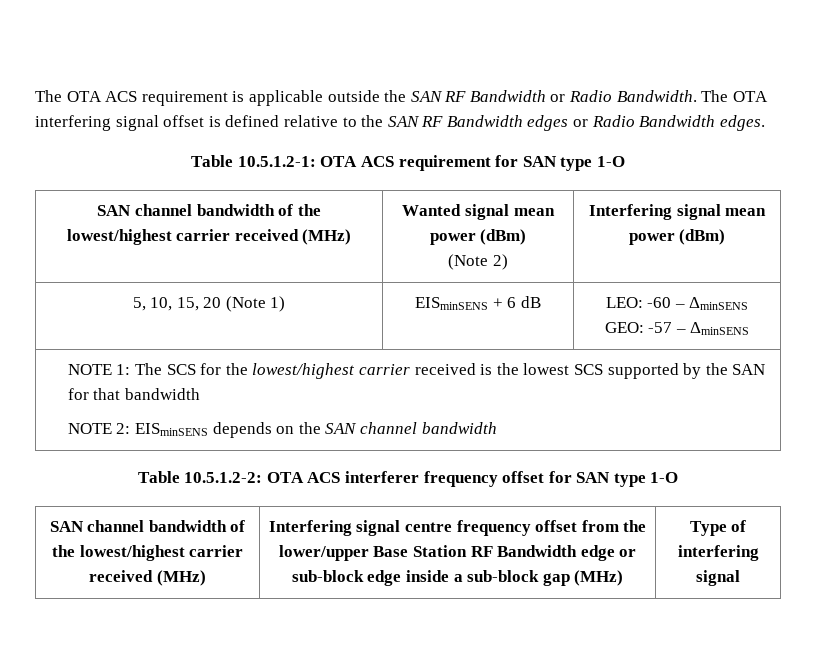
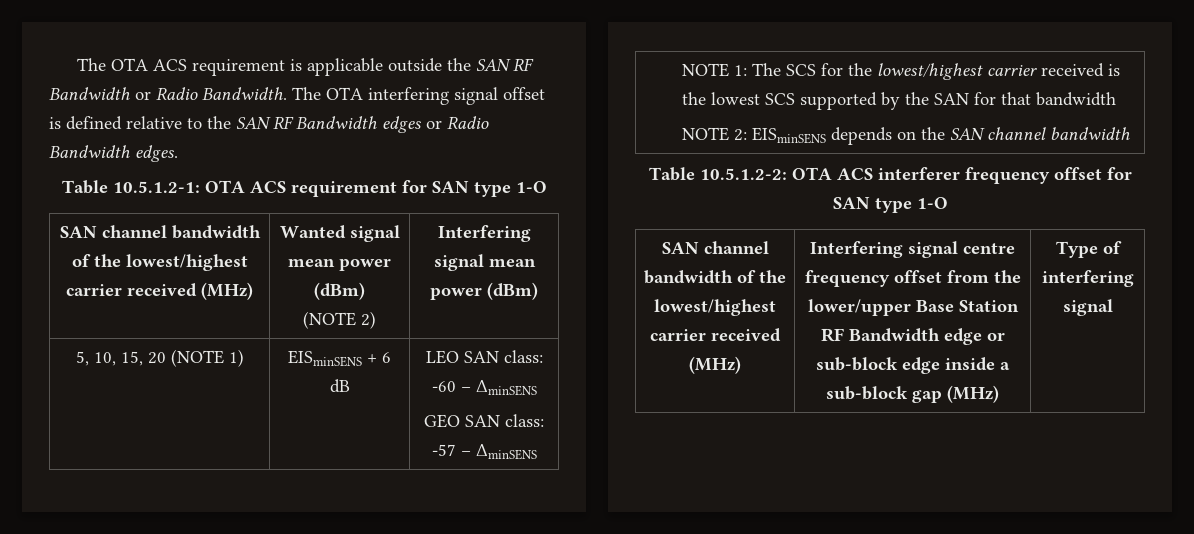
  SAN channel bandwidth of the lowest/highest carrier received (MHz) | Wanted signal mean power (dBm)
- (Note 2) | Interfering signal mean power (dBm)
+ (NOTE 2) | Interfering signal mean power (dBm)
- 5, 10, 15, 20 (Note 1) | EISminSENS + 6 dB | LEO: -60 – ΔminSENS
- GEO: -57 – ΔminSENS
+ 5, 10, 15, 20 (NOTE 1) | EISminSENS + 6 dB | LEO SAN class: -60 – ΔminSENS
+ GEO SAN class: -57 – ΔminSENS

